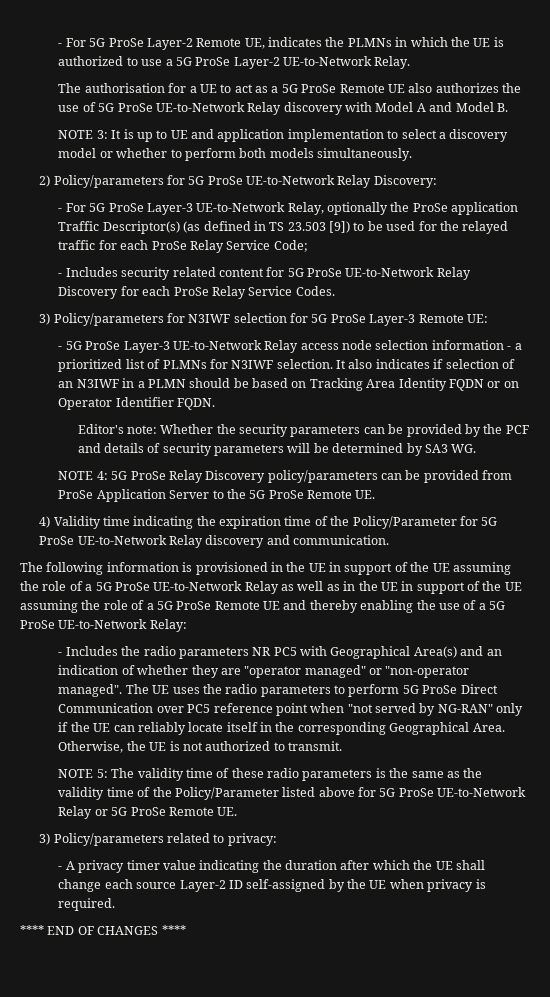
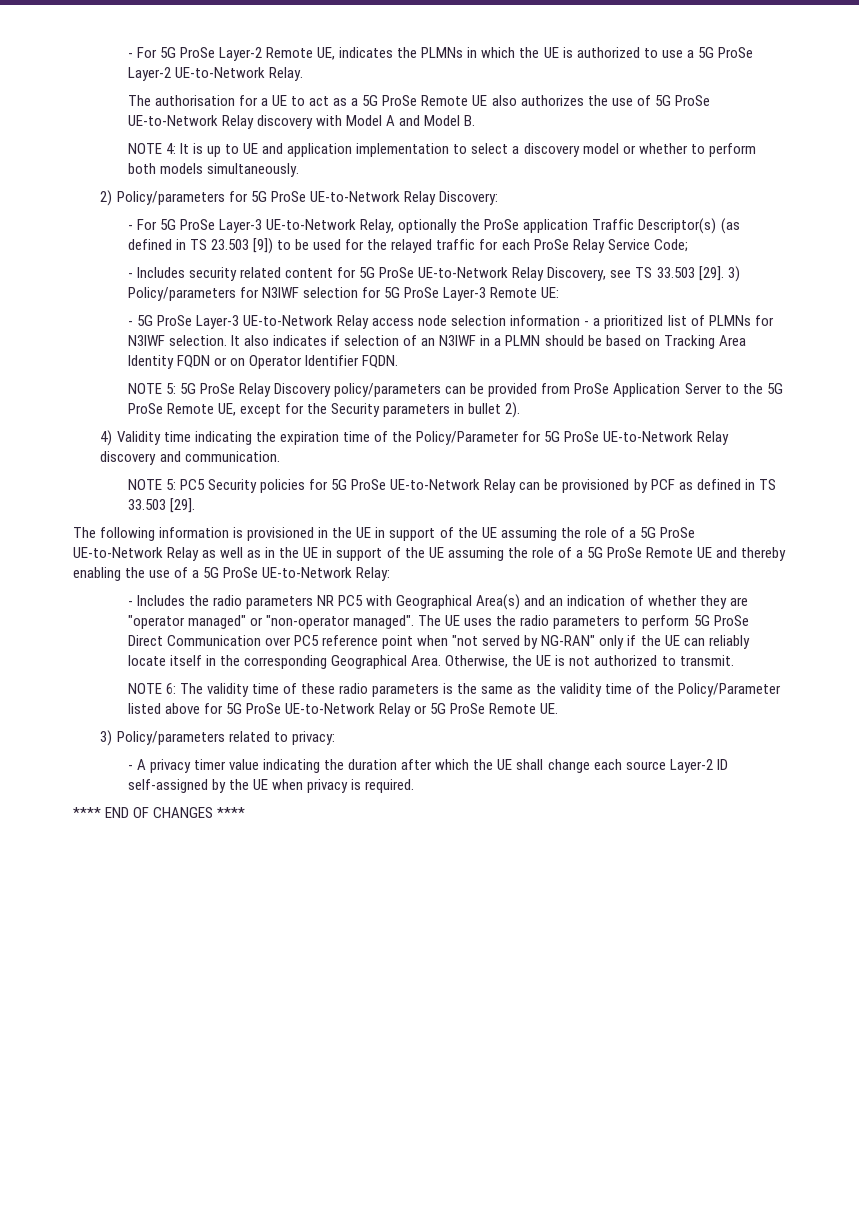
- NOTE 3: It is up to UE and application implementation to select a discovery model or whether to perform both models simultaneously.
+ NOTE 4: It is up to UE and application implementation to select a discovery model or whether to perform both models simultaneously.
- - Includes security related content for 5G ProSe UE-to-Network Relay Discovery for each ProSe Relay Service Codes.
- 3) Policy/parameters for N3IWF selection for 5G ProSe Layer-3 Remote UE:
+ - Includes security related content for 5G ProSe UE-to-Network Relay Discovery, see TS 33.503 [29]. 3) Policy/parameters for N3IWF selection for 5G ProSe Layer-3 Remote UE:
- Editor's note: Whether the security parameters can be provided by the PCF and details of security parameters will be determined by SA3 WG.
- NOTE 4: 5G ProSe Relay Discovery policy/parameters can be provided from ProSe Application Server to the 5G ProSe Remote UE.
+ NOTE 5: 5G ProSe Relay Discovery policy/parameters can be provided from ProSe Application Server to the 5G ProSe Remote UE, except for the Security parameters in bullet 2).
+ NOTE 5: PC5 Security policies for 5G ProSe UE-to-Network Relay can be provisioned by PCF as defined in TS 33.503 [29].
- NOTE 5: The validity time of these radio parameters is the same as the validity time of the Policy/Parameter listed above for 5G ProSe UE-to-Network Relay or 5G ProSe Remote UE.
+ NOTE 6: The validity time of these radio parameters is the same as the validity time of the Policy/Parameter listed above for 5G ProSe UE-to-Network Relay or 5G ProSe Remote UE.

